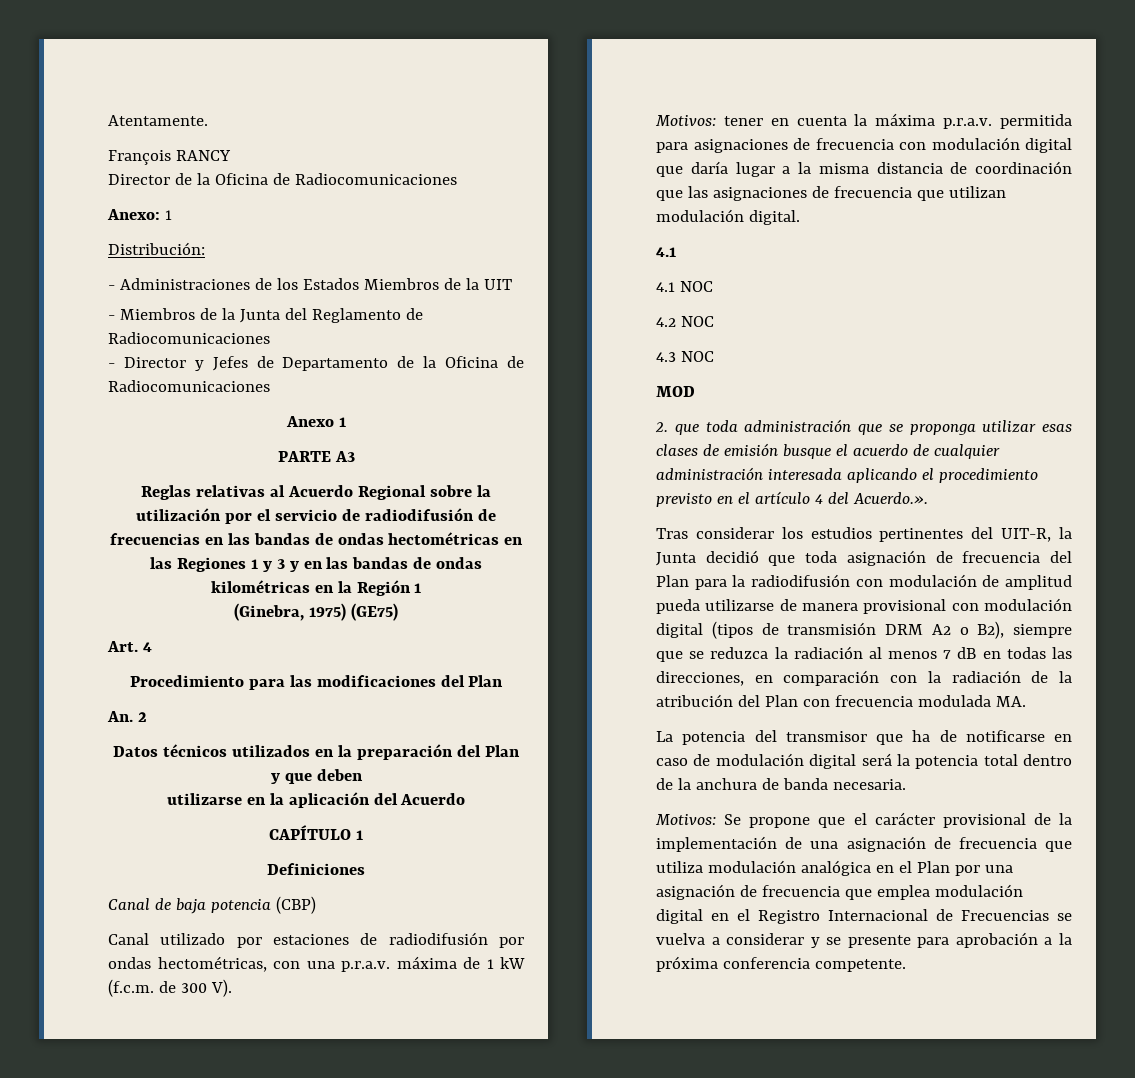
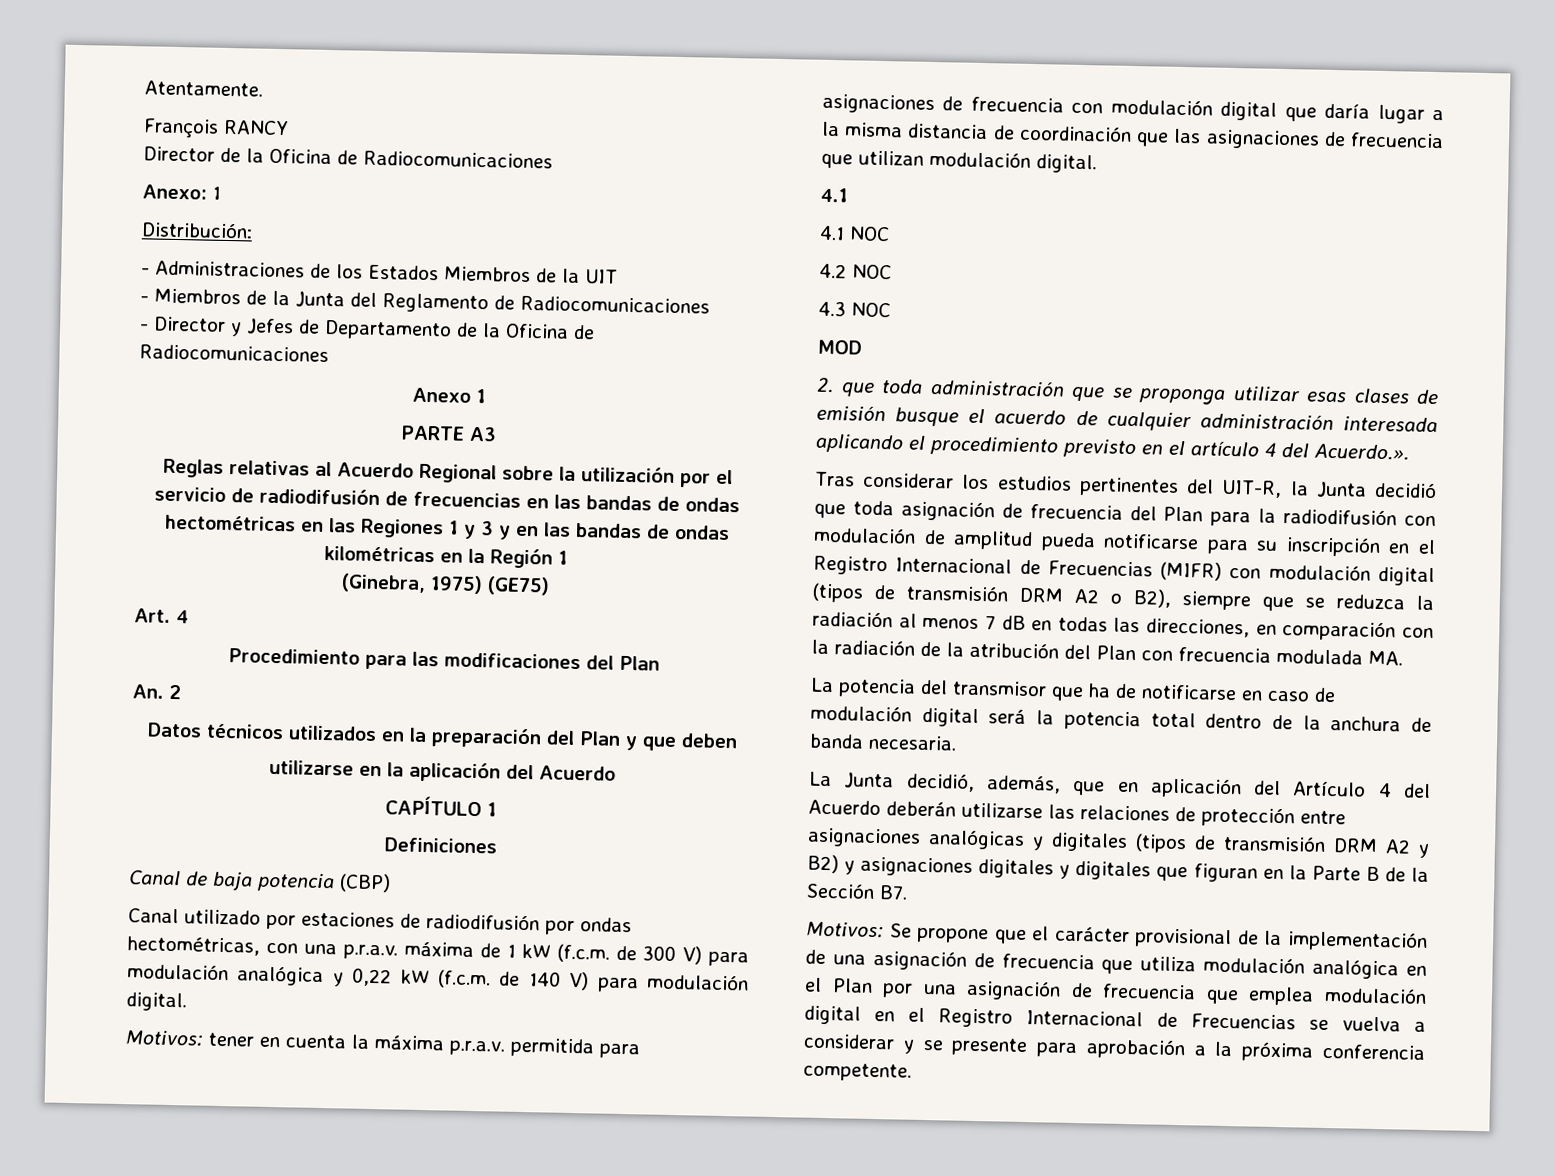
- Canal utilizado por estaciones de radiodifusión por ondas hectométricas, con una p.r.a.v. máxima de 1 kW (f.c.m. de 300 V).
+ Canal utilizado por estaciones de radiodifusión por ondas hectométricas, con una p.r.a.v. máxima de 1 kW (f.c.m. de 300 V) para modulación analógica y 0,22 kW (f.c.m. de 140 V) para modulación digital.
- Tras considerar los estudios pertinentes del UIT-R, la Junta decidió que toda asignación de frecuencia del Plan para la radiodifusión con modulación de amplitud pueda utilizarse de manera provisional con modulación digital (tipos de transmisión DRM A2 o B2), siempre que se reduzca la radiación al menos 7 dB en todas las direcciones, en comparación con la radiación de la atribución del Plan con frecuencia modulada MA.
+ Tras considerar los estudios pertinentes del UIT-R, la Junta decidió que toda asignación de frecuencia del Plan para la radiodifusión con modulación de amplitud pueda notificarse para su inscripción en el Registro Internacional de Frecuencias (MIFR) con modulación digital (tipos de transmisión DRM A2 o B2), siempre que se reduzca la radiación al menos 7 dB en todas las direcciones, en comparación con la radiación de la atribución del Plan con frecuencia modulada MA.
+ La Junta decidió, además, que en aplicación del Artículo 4 del Acuerdo deberán utilizarse las relaciones de protección entre asignaciones analógicas y digitales (tipos de transmisión DRM A2 y B2) y asignaciones digitales y digitales que figuran en la Parte B de la Sección B7.

